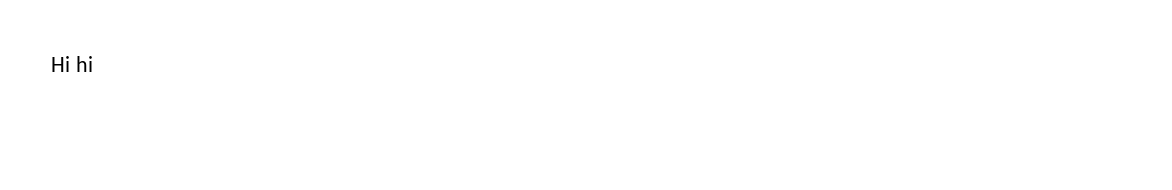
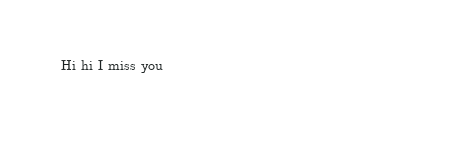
- Hi hi
+ Hi hi I miss you

